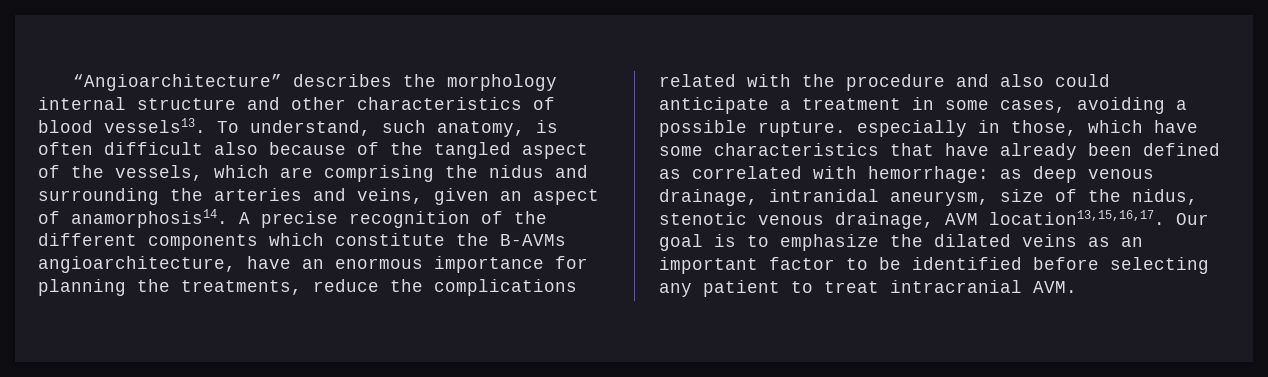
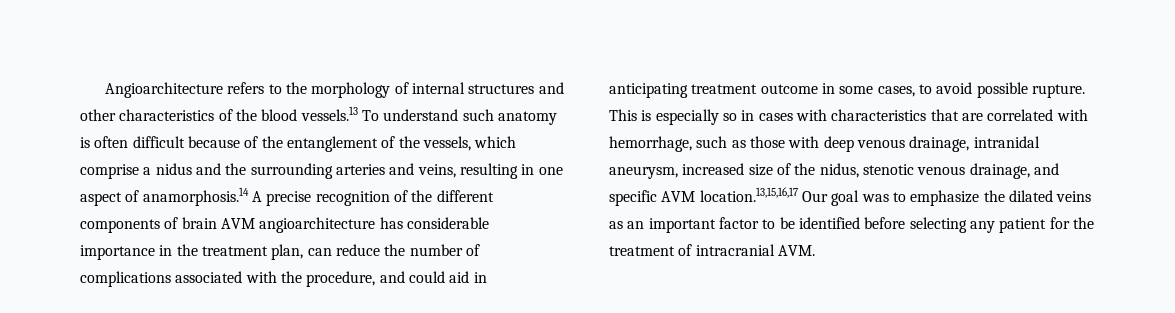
- “Angioarchitecture” describes the morphology internal structure and other characteristics of blood vessels13. To understand, such anatomy, is often difficult also because of the tangled aspect of the vessels, which are comprising the nidus and surrounding the arteries and veins, given an aspect of anamorphosis14. A precise recognition of the different components which constitute the B-AVMs angioarchitecture, have an enormous importance for planning the treatments, reduce the complications related with the procedure and also could anticipate a treatment in some cases, avoiding a possible rupture. especially in those, which have some characteristics that have already been defined as correlated with hemorrhage: as deep venous drainage, intranidal aneurysm, size of the nidus, stenotic venous drainage, AVM location13,15,16,17. Our goal is to emphasize the dilated veins as an important factor to be identified before selecting any patient to treat intracranial AVM.
+ Angioarchitecture refers to the morphology of internal structures and other characteristics of the blood vessels.13 To understand such anatomy is often difficult because of the entanglement of the vessels, which comprise a nidus and the surrounding arteries and veins, resulting in one aspect of anamorphosis.14 A precise recognition of the different components of brain AVM angioarchitecture has considerable importance in the treatment plan, can reduce the number of complications associated with the procedure, and could aid in anticipating treatment outcome in some cases, to avoid possible rupture. This is especially so in cases with characteristics that are correlated with hemorrhage, such as those with deep venous drainage, intranidal aneurysm, increased size of the nidus, stenotic venous drainage, and specific AVM location.13,15,16,17 Our goal was to emphasize the dilated veins as an important factor to be identified before selecting any patient for the treatment of intracranial AVM.

